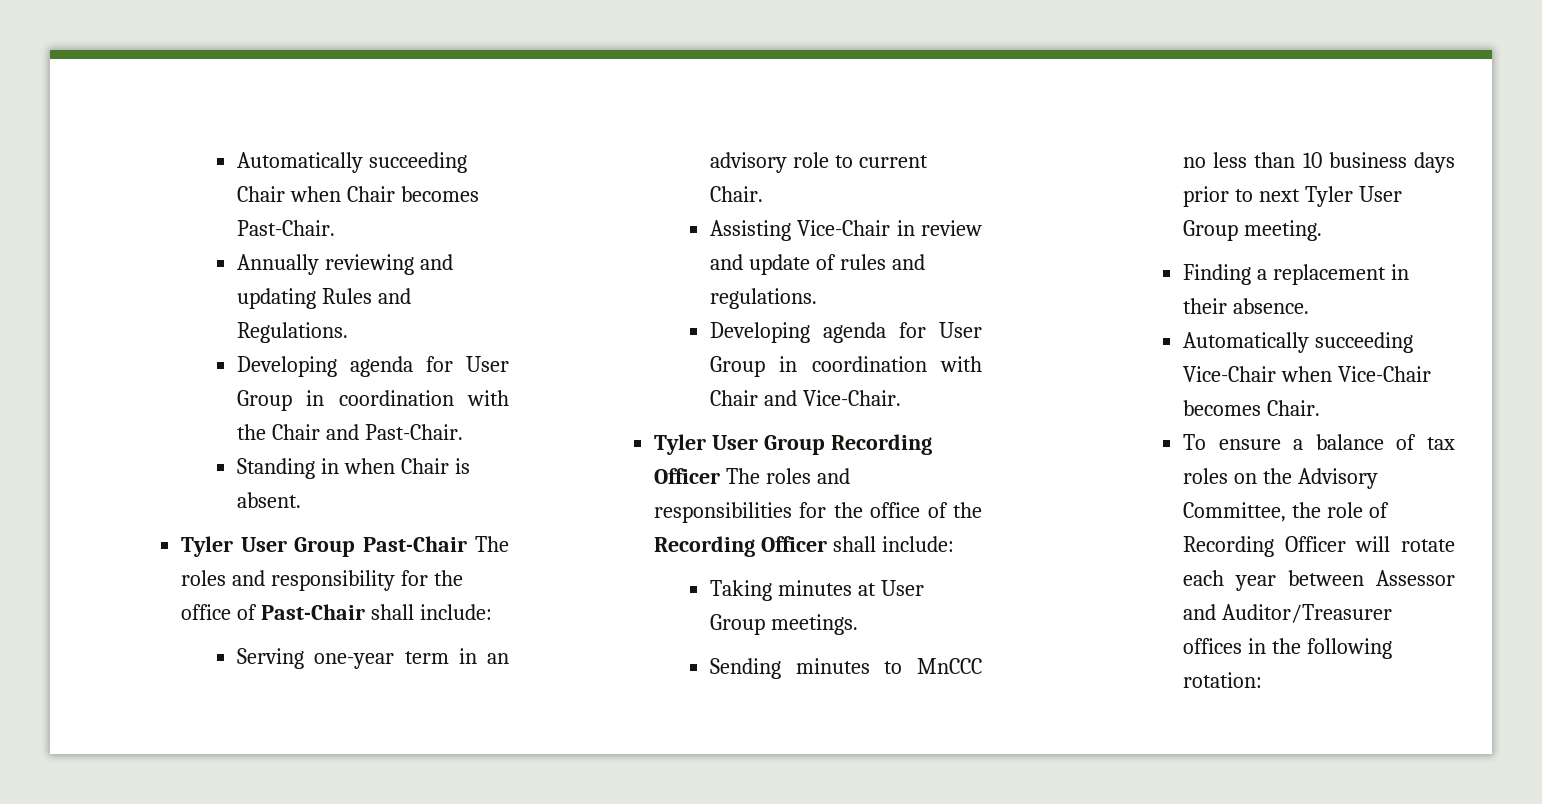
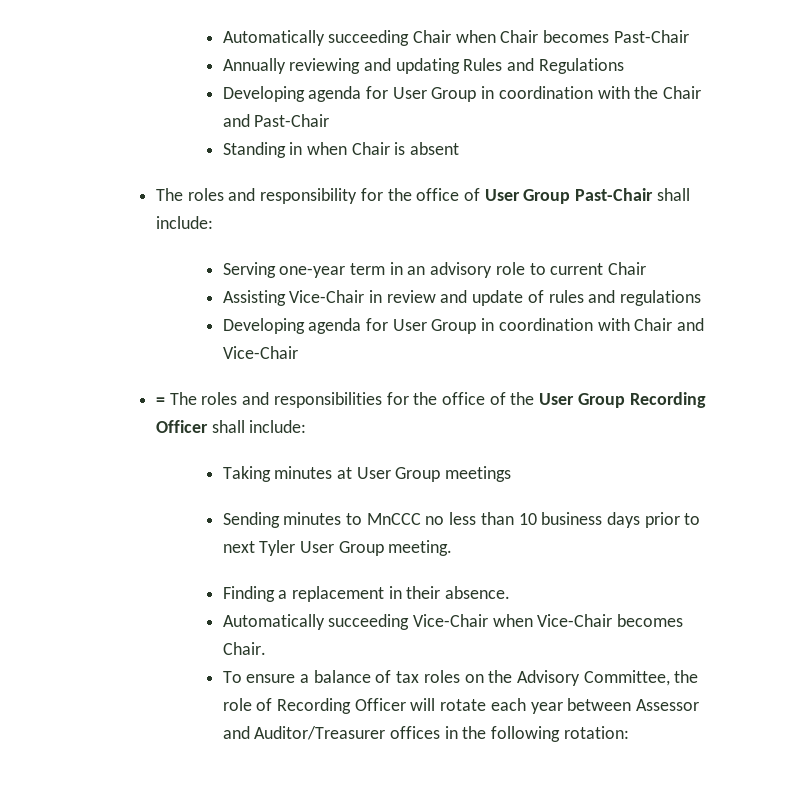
- Automatically succeeding Chair when Chair becomes Past-Chair.
+ Automatically succeeding Chair when Chair becomes Past-Chair
- Annually reviewing and updating Rules and Regulations.
+ Annually reviewing and updating Rules and Regulations
- Developing agenda for User Group in coordination with the Chair and Past-Chair.
+ Developing agenda for User Group in coordination with the Chair and Past-Chair
- Standing in when Chair is absent.
- Tyler User Group Past-Chair The roles and responsibility for the office of Past-Chair shall include:
+ Standing in when Chair is absent
+ The roles and responsibility for the office of User Group Past-Chair shall include:
- Serving one-year term in an advisory role to current Chair.
+ Serving one-year term in an advisory role to current Chair
- Assisting Vice-Chair in review and update of rules and regulations.
+ Assisting Vice-Chair in review and update of rules and regulations
- Developing agenda for User Group in coordination with Chair and Vice-Chair.
- Tyler User Group Recording Officer The roles and responsibilities for the office of the Recording Officer shall include:
+ Developing agenda for User Group in coordination with Chair and Vice-Chair
+ = The roles and responsibilities for the office of the User Group Recording Officer shall include:
- Taking minutes at User Group meetings.
+ Taking minutes at User Group meetings

